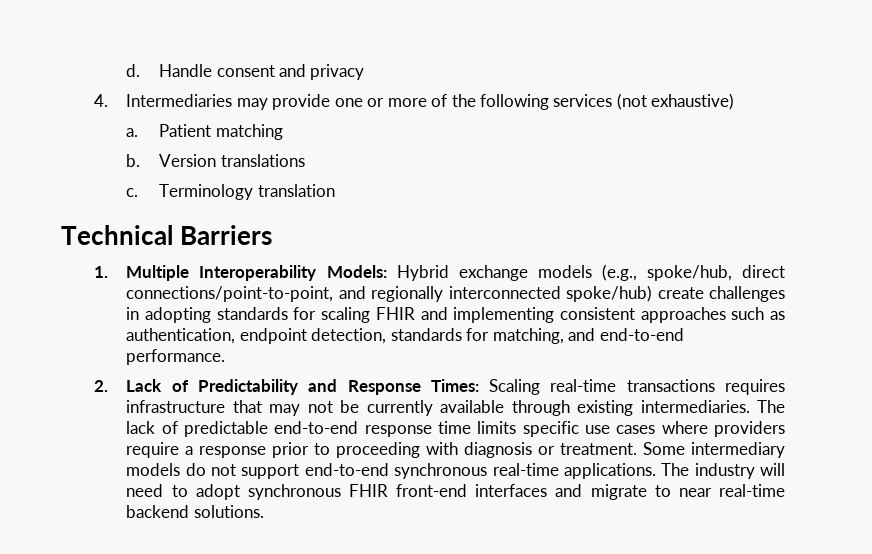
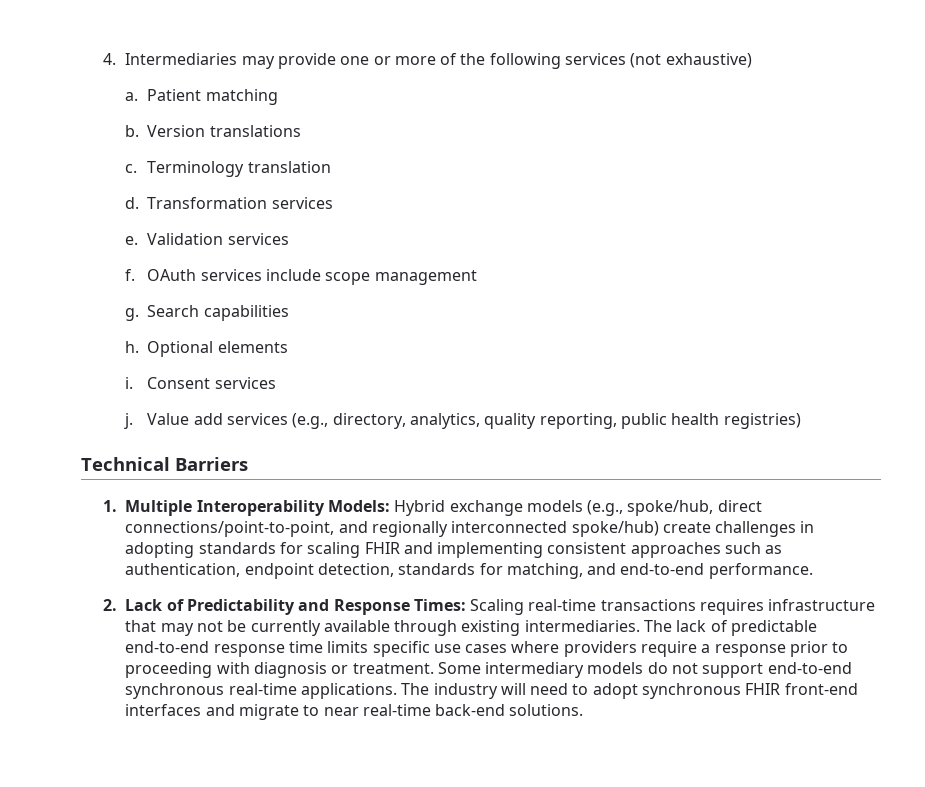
- d. Handle consent and privacy
+ d. Transformation services
+ e. Validation services
+ f. OAuth services include scope management
+ g. Search capabilities
+ h. Optional elements
+ i. Consent services
+ j. Value add services (e.g., directory, analytics, quality reporting, public health registries)
- The industry will need to adopt synchronous FHIR front-end interfaces and migrate to near real-time backend solutions.
+ The industry will need to adopt synchronous FHIR front-end interfaces and migrate to near real-time back-end solutions.

